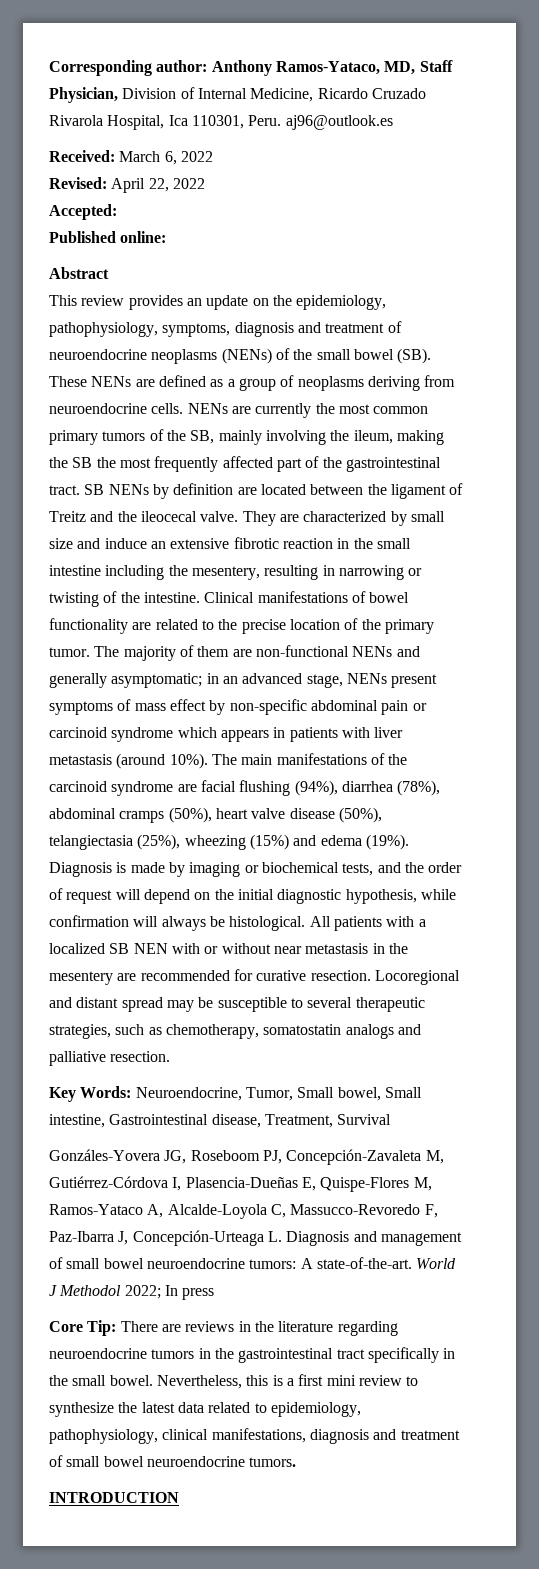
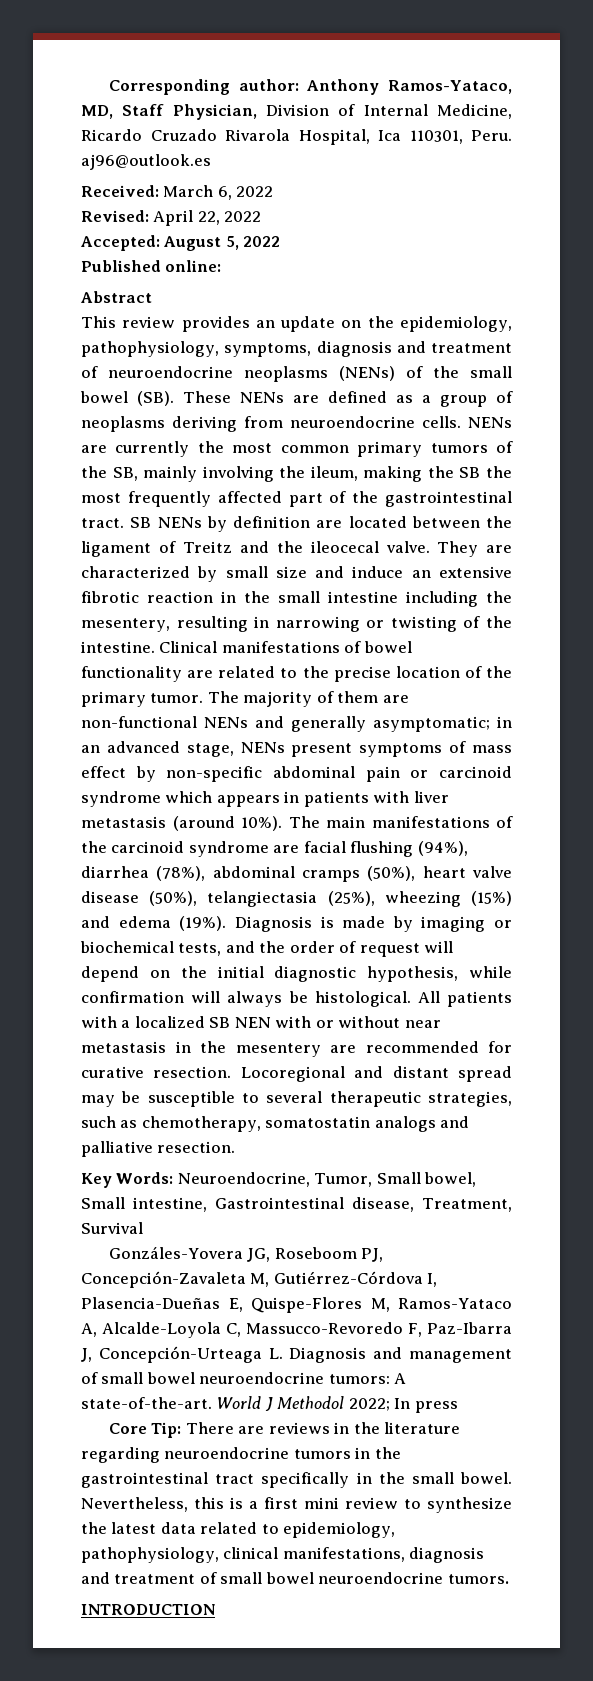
- Accepted:
+ Accepted: August 5, 2022

